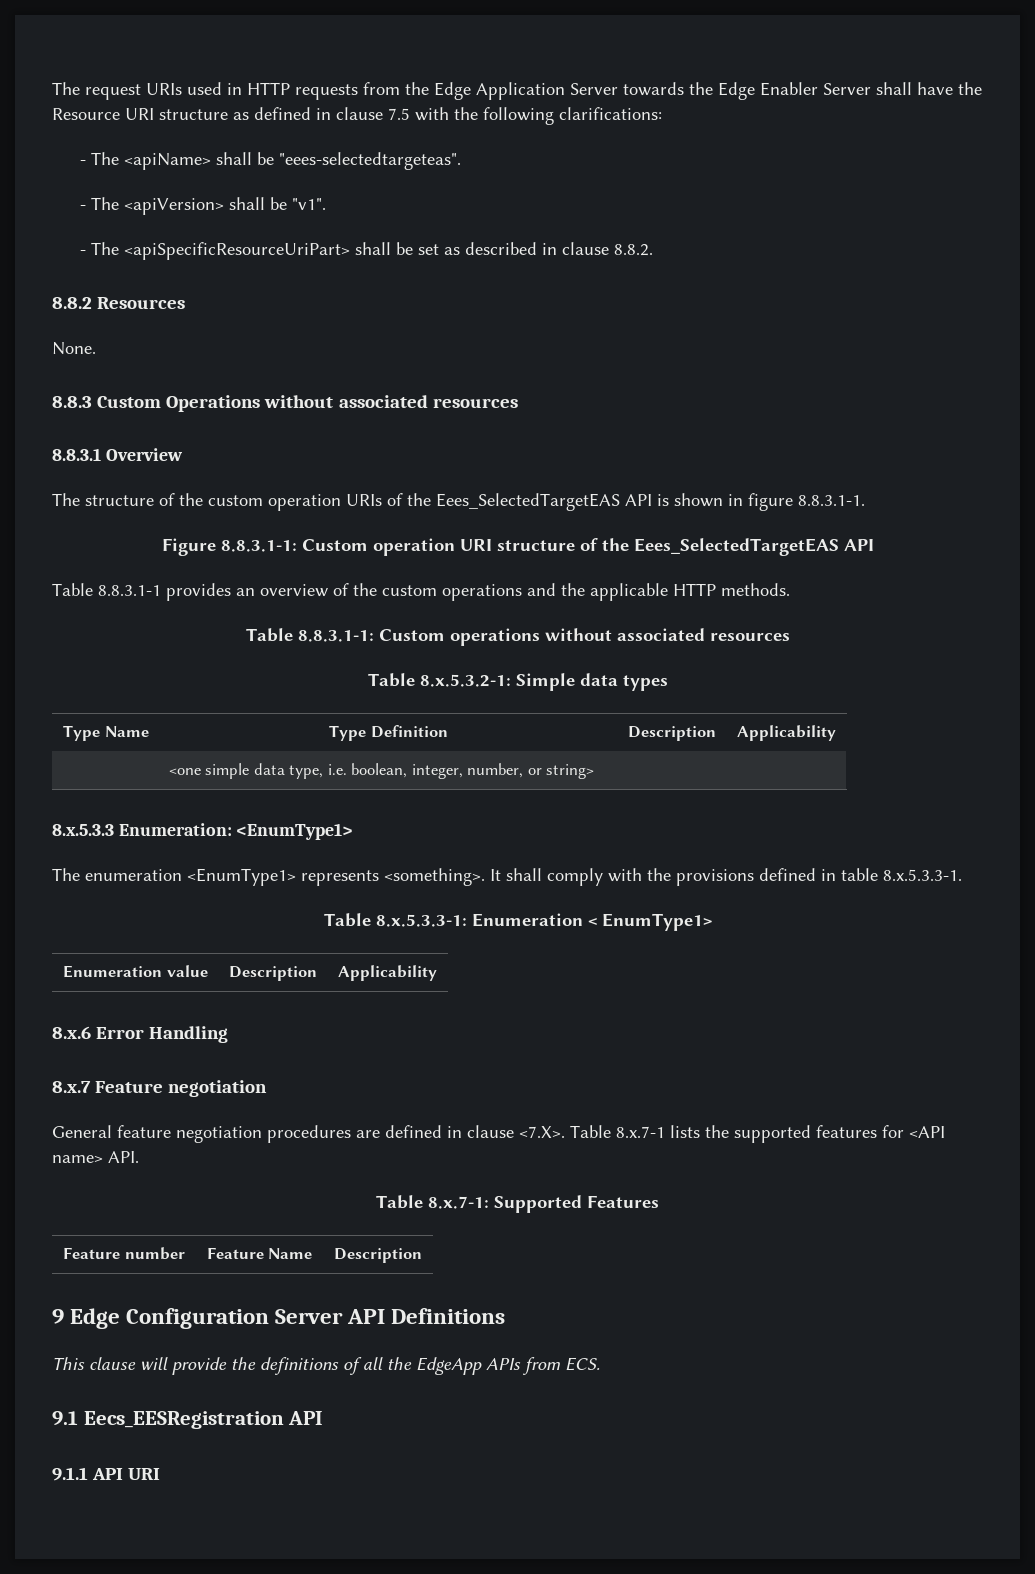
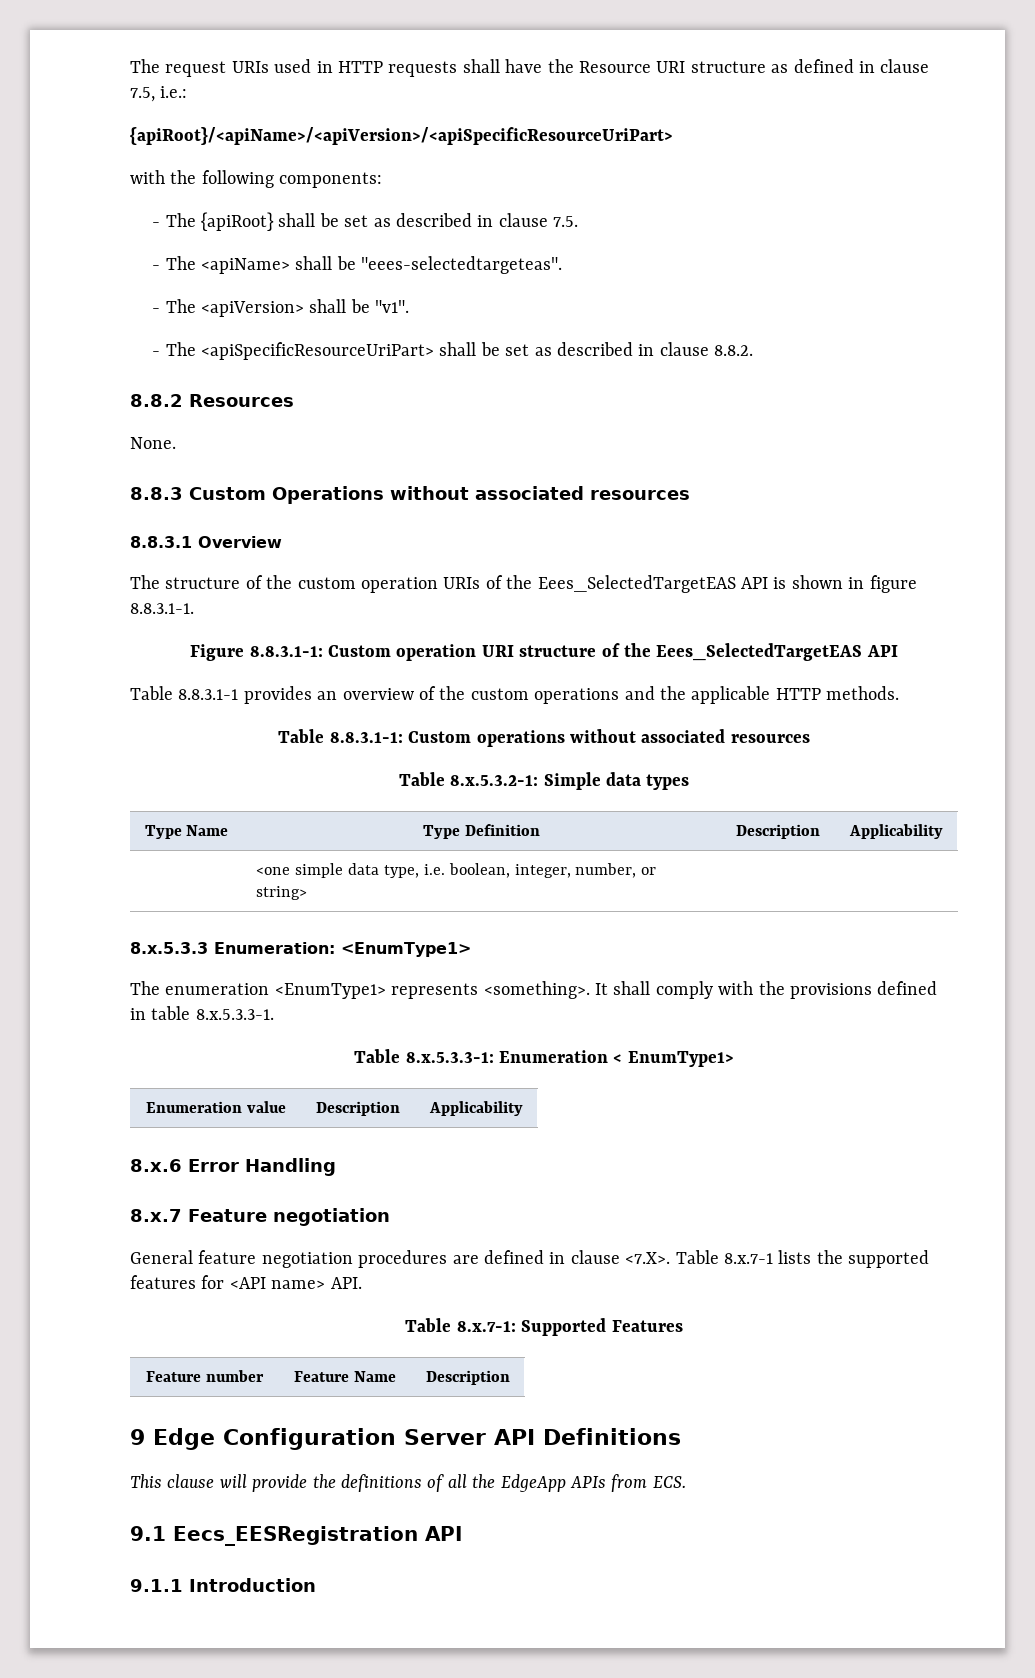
- The request URIs used in HTTP requests from the Edge Application Server towards the Edge Enabler Server shall have the Resource URI structure as defined in clause 7.5 with the following clarifications:
+ The request URIs used in HTTP requests shall have the Resource URI structure as defined in clause 7.5, i.e.:
+ {apiRoot}/<apiName>/<apiVersion>/<apiSpecificResourceUriPart>
+ with the following components:
+ - The {apiRoot} shall be set as described in clause 7.5.
- 9.1.1 API URI
+ 9.1.1 Introduction

